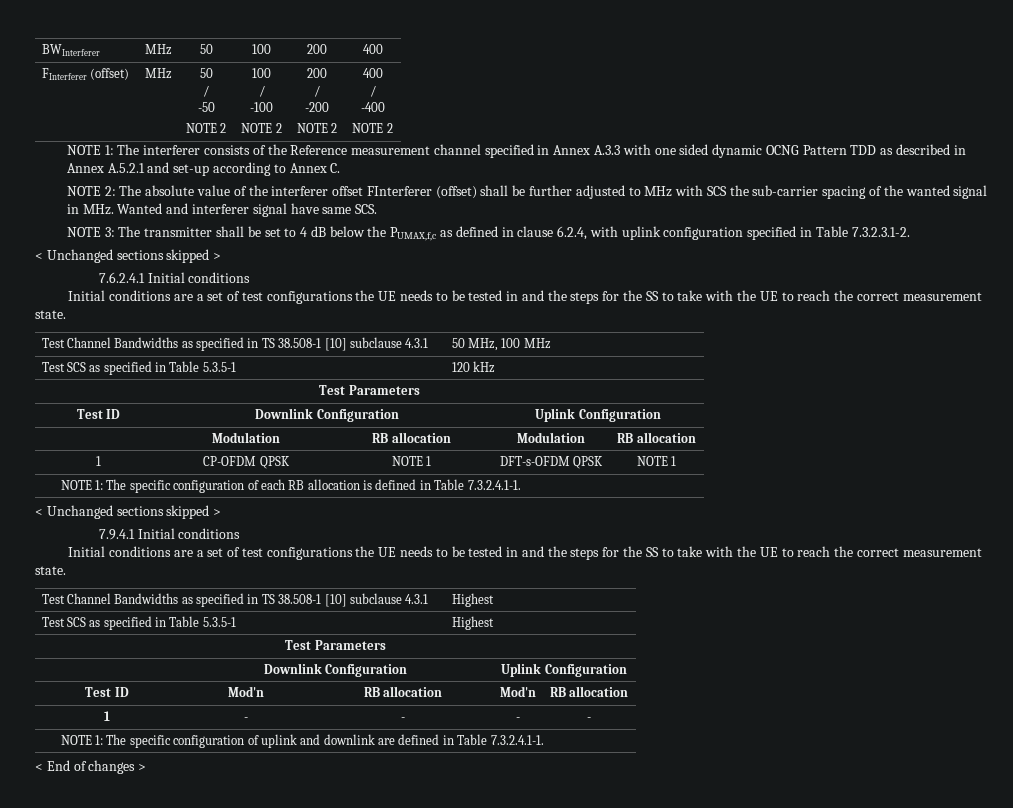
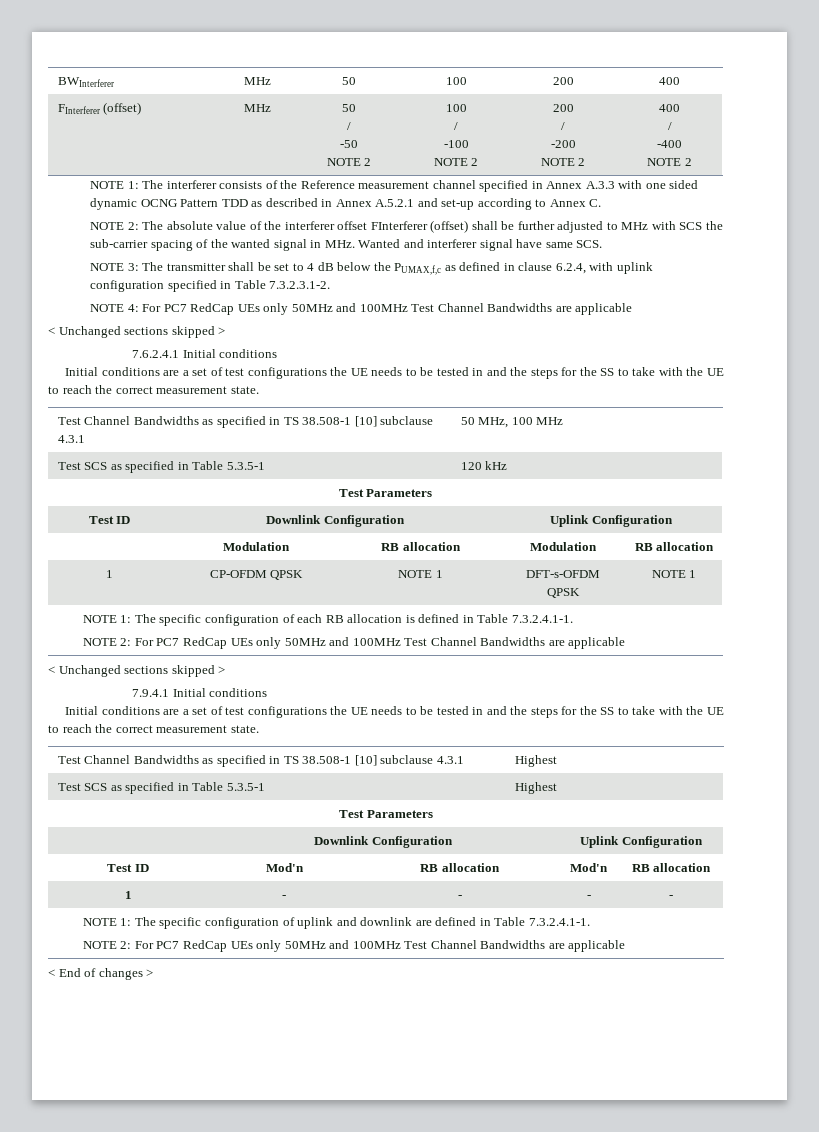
+ NOTE 4: For PC7 RedCap UEs only 50MHz and 100MHz Test Channel Bandwidths are applicable
  NOTE 1: The specific configuration of each RB allocation is defined in Table 7.3.2.4.1-1.
+ NOTE 2: For PC7 RedCap UEs only 50MHz and 100MHz Test Channel Bandwidths are applicable
  NOTE 1: The specific configuration of uplink and downlink are defined in Table 7.3.2.4.1-1.
+ NOTE 2: For PC7 RedCap UEs only 50MHz and 100MHz Test Channel Bandwidths are applicable

